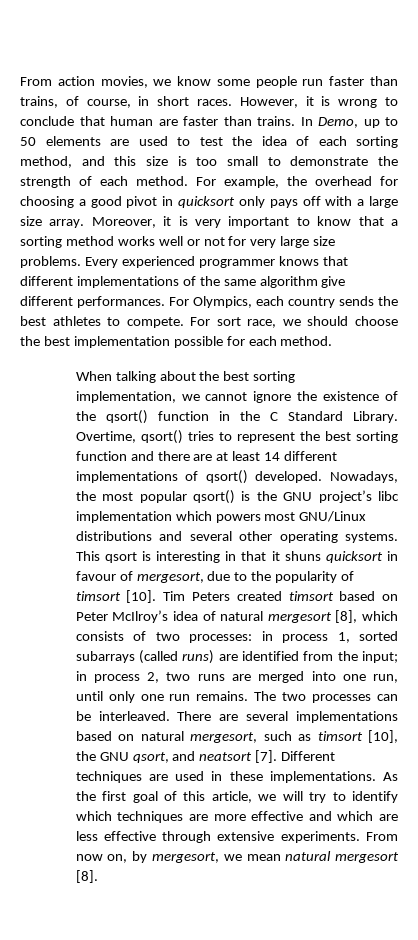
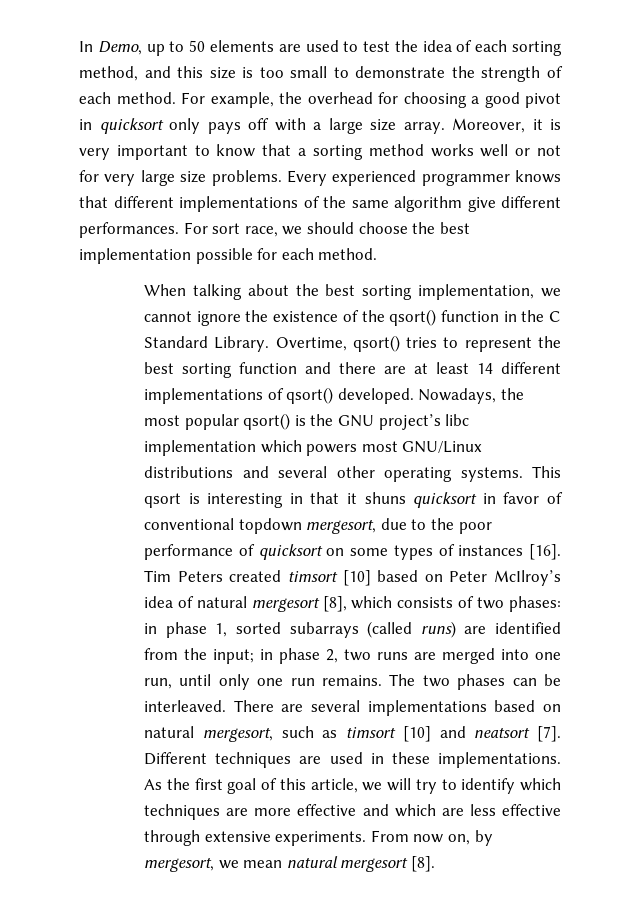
- From action movies, we know some people run faster than trains, of course, in short races. However, it is wrong to conclude that human are faster than trains.
- For Olympics, each country sends the best athletes to compete. For sort race, we should choose the best implementation possible for each method.
+ For sort race, we should choose the best implementation possible for each method.
- This qsort is interesting in that it shuns quicksort in favour of mergesort, due to the popularity of timsort [10].
+ This qsort is interesting in that it shuns quicksort in favor of conventional topdown mergesort, due to the poor performance of quicksort on some types of instances [16].
- Tim Peters created timsort based on Peter McIlroy’s idea of natural mergesort [8], which consists of two processes: in process 1, sorted subarrays (called runs) are identified from the input; in process 2, two runs are merged into one run, until only one run remains.
+ Tim Peters created timsort [10] based on Peter McIlroy’s idea of natural mergesort [8], which consists of two phases: in phase 1, sorted subarrays (called runs) are identified from the input; in phase 2, two runs are merged into one run, until only one run remains.
- The two processes can be interleaved.
+ The two phases can be interleaved.
- There are several implementations based on natural mergesort, such as timsort [10], the GNU qsort, and neatsort [7].
+ There are several implementations based on natural mergesort, such as timsort [10] and neatsort [7].

